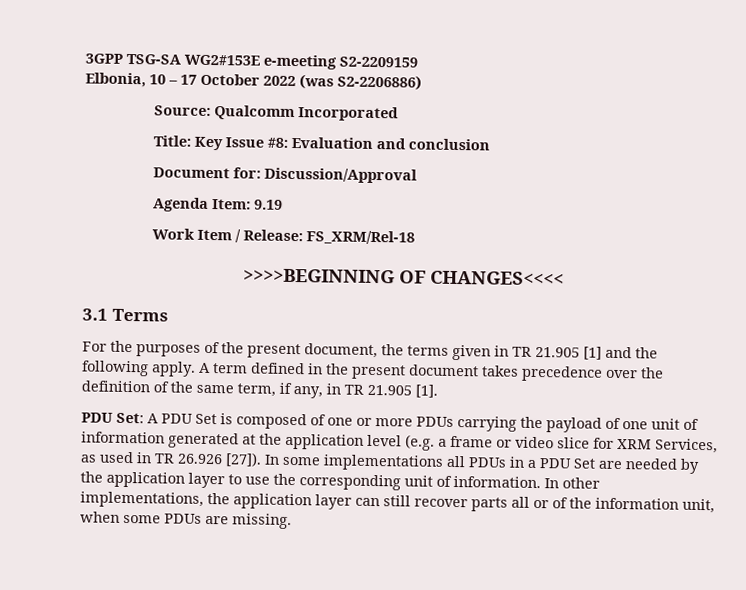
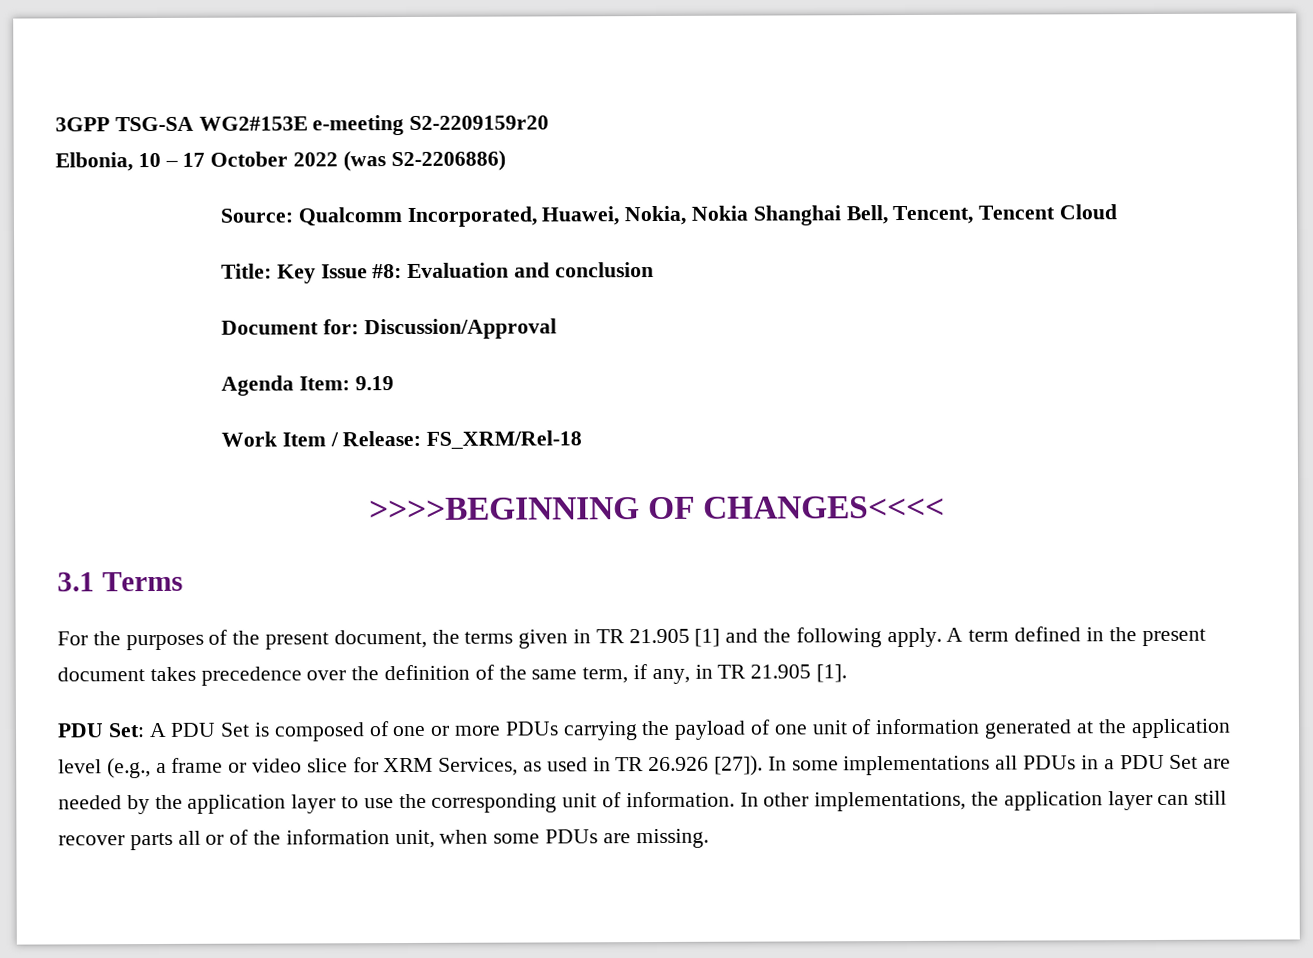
- 3GPP TSG-SA WG2#153E e-meeting S2-2209159
+ 3GPP TSG-SA WG2#153E e-meeting S2-2209159r20
- Source: Qualcomm Incorporated
+ Source: Qualcomm Incorporated, Huawei, Nokia, Nokia Shanghai Bell, Tencent, Tencent Cloud
- PDU Set: A PDU Set is composed of one or more PDUs carrying the payload of one unit of information generated at the application level (e.g. a frame or video slice for XRM Services, as used in TR 26.926 [27]).
+ PDU Set: A PDU Set is composed of one or more PDUs carrying the payload of one unit of information generated at the application level (e.g., a frame or video slice for XRM Services, as used in TR 26.926 [27]).

